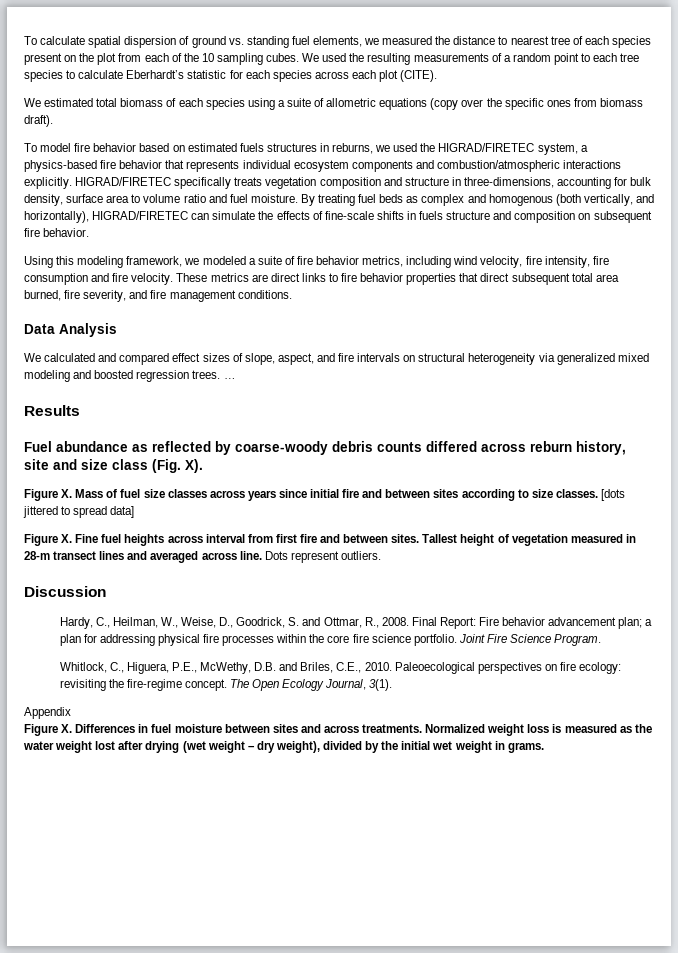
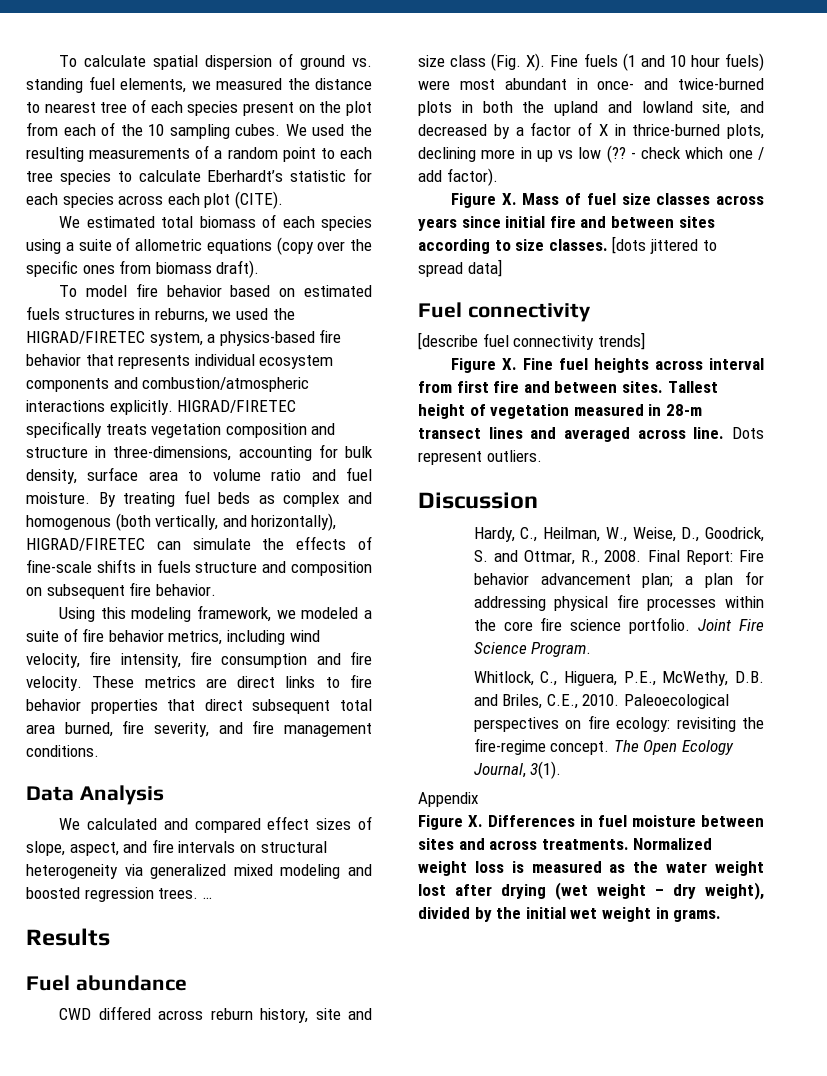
- Fuel abundance as reflected by coarse-woody debris counts differed across reburn history, site and size class (Fig. X).
+ Fuel abundance
+ CWD differed across reburn history, site and size class (Fig. X). Fine fuels (1 and 10 hour fuels) were most abundant in once- and twice-burned plots in both the upland and lowland site, and decreased by a factor of X in thrice-burned plots, declining more in up vs low (?? - check which one / add factor).
+ Fuel connectivity
+ [describe fuel connectivity trends]

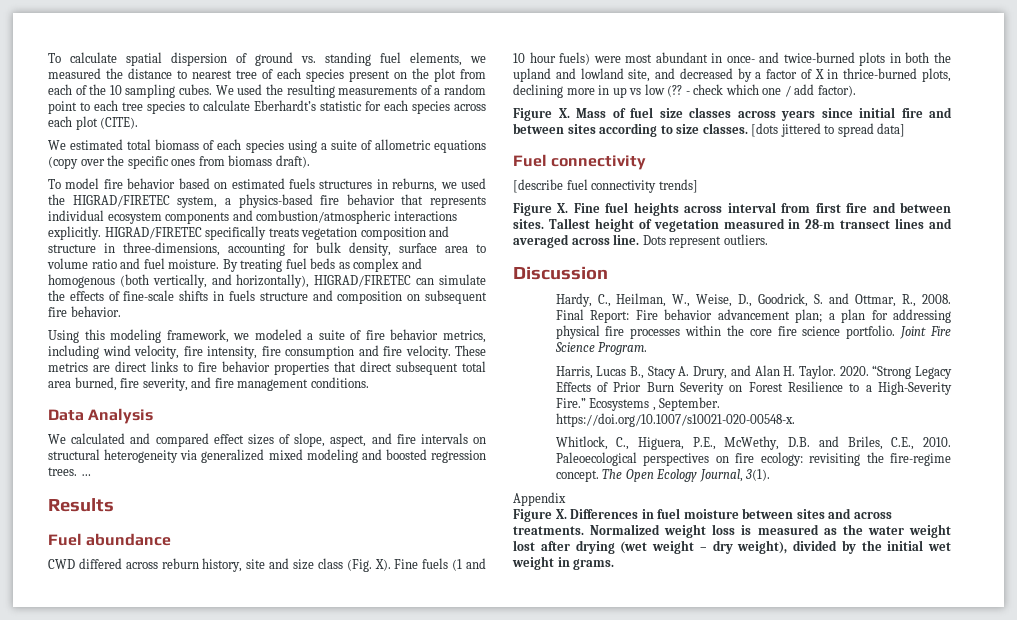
+ Harris, Lucas B., Stacy A. Drury, and Alan H. Taylor. 2020. “Strong Legacy Effects of Prior Burn Severity on Forest Resilience to a High-Severity Fire.” Ecosystems , September. https://doi.org/10.1007/s10021-020-00548-x.

